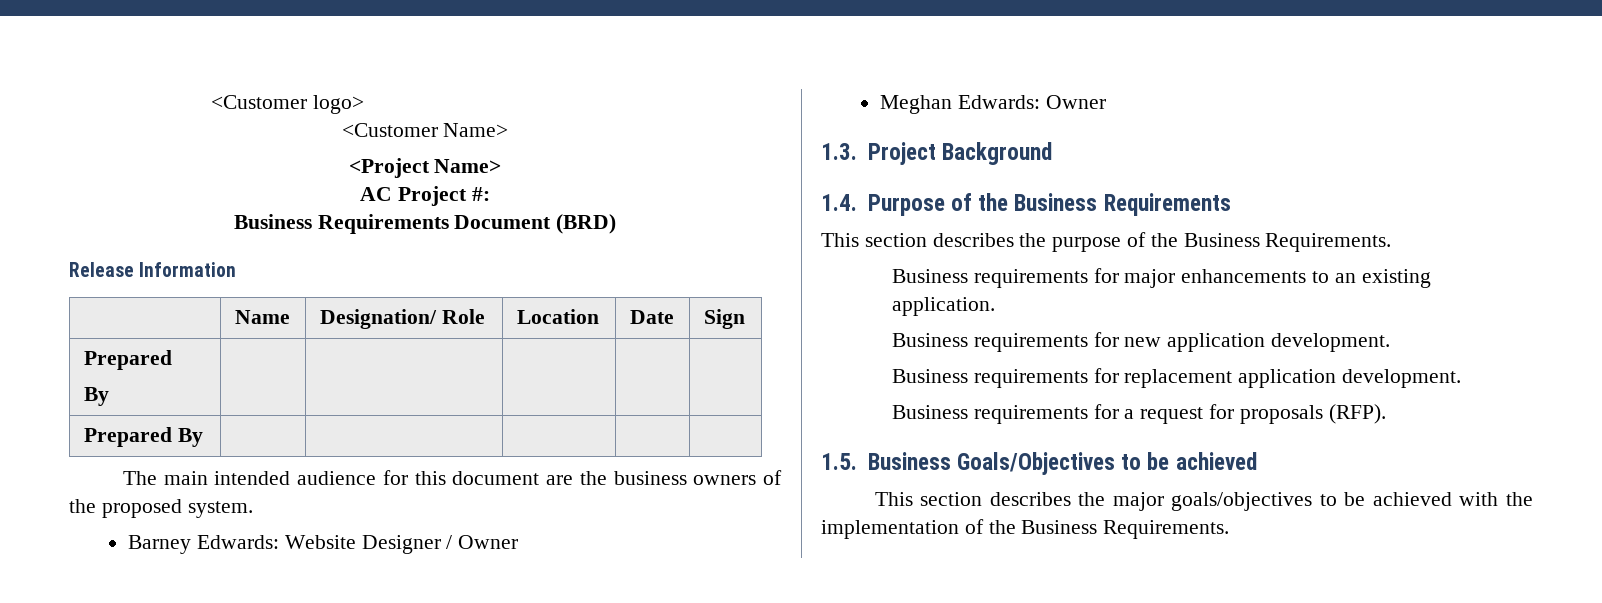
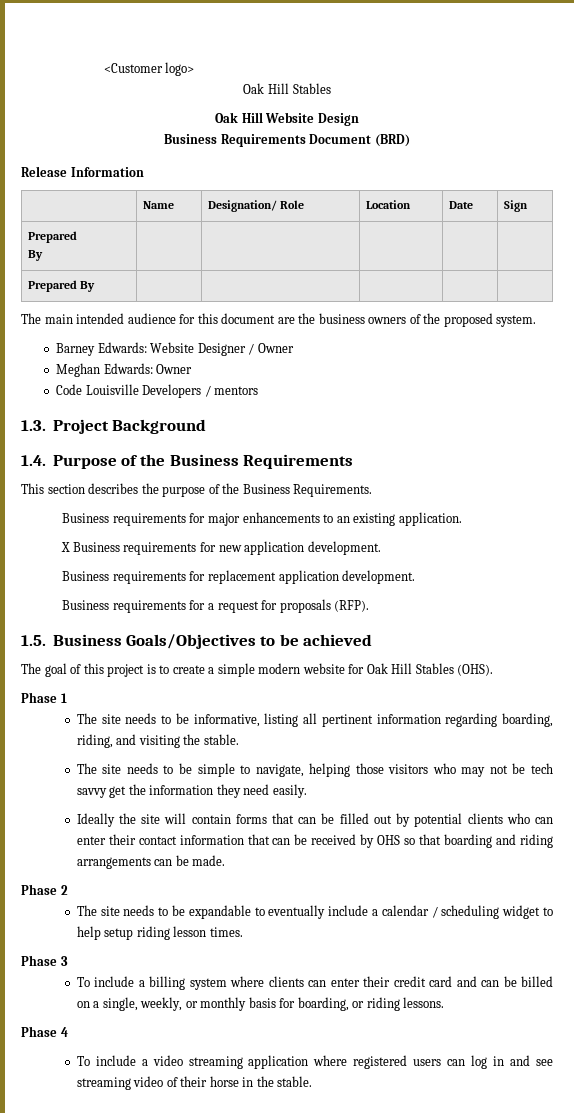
  <Customer logo>
- <Customer Name>
- <Project Name>
- AC Project #:
+ Oak Hill Stables
+ Oak Hill Website Design
+ Code Louisville Developers / mentors
- Business requirements for new application development.
+ X Business requirements for new application development.
- This section describes the major goals/objectives to be achieved with the implementation of the Business Requirements.
+ The goal of this project is to create a simple modern website for Oak Hill Stables (OHS).
+ Phase 1
+ The site needs to be informative, listing all pertinent information regarding boarding, riding, and visiting the stable.
+ The site needs to be simple to navigate, helping those visitors who may not be tech savvy get the information they need easily.
+ Ideally the site will contain forms that can be filled out by potential clients who can enter their contact information that can be received by OHS so that boarding and riding arrangements can be made.
+ Phase 2
+ The site needs to be expandable to eventually include a calendar / scheduling widget to help setup riding lesson times.
+ Phase 3
+ To include a billing system where clients can enter their credit card and can be billed on a single, weekly, or monthly basis for boarding, or riding lessons.
+ Phase 4
+ To include a video streaming application where registered users can log in and see streaming video of their horse in the stable.

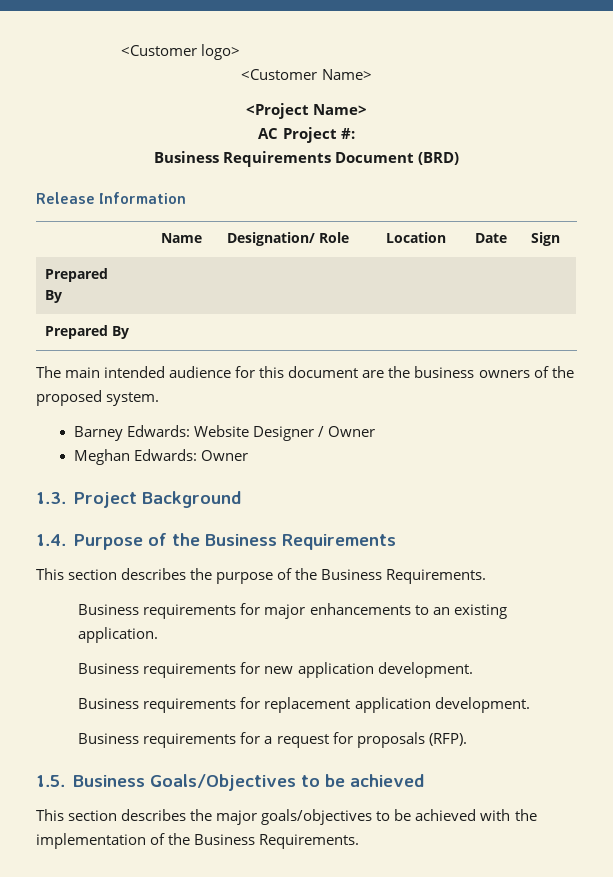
  <Customer logo>
- Oak Hill Stables
- Oak Hill Website Design
+ <Customer Name>
+ <Project Name>
+ AC Project #:
- Code Louisville Developers / mentors
- X Business requirements for new application development.
+ Business requirements for new application development.
- The goal of this project is to create a simple modern website for Oak Hill Stables (OHS).
- Phase 1
- The site needs to be informative, listing all pertinent information regarding boarding, riding, and visiting the stable.
- The site needs to be simple to navigate, helping those visitors who may not be tech savvy get the information they need easily.
- Ideally the site will contain forms that can be filled out by potential clients who can enter their contact information that can be received by OHS so that boarding and riding arrangements can be made.
- Phase 2
- The site needs to be expandable to eventually include a calendar / scheduling widget to help setup riding lesson times.
- Phase 3
- To include a billing system where clients can enter their credit card and can be billed on a single, weekly, or monthly basis for boarding, or riding lessons.
- Phase 4
- To include a video streaming application where registered users can log in and see streaming video of their horse in the stable.
+ This section describes the major goals/objectives to be achieved with the implementation of the Business Requirements.

